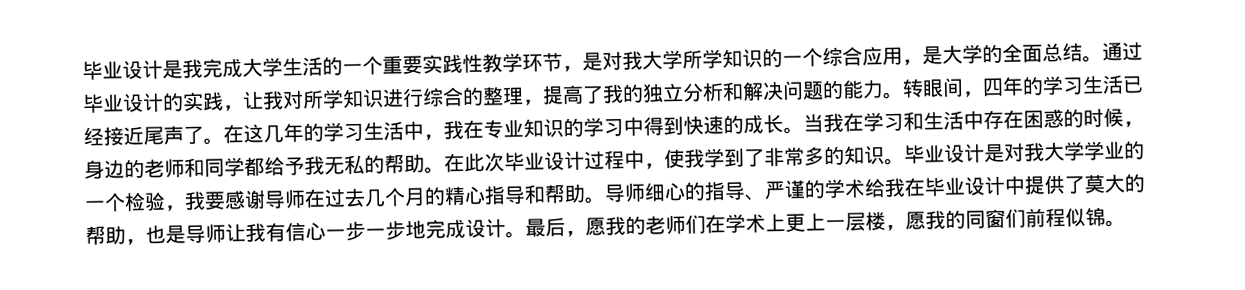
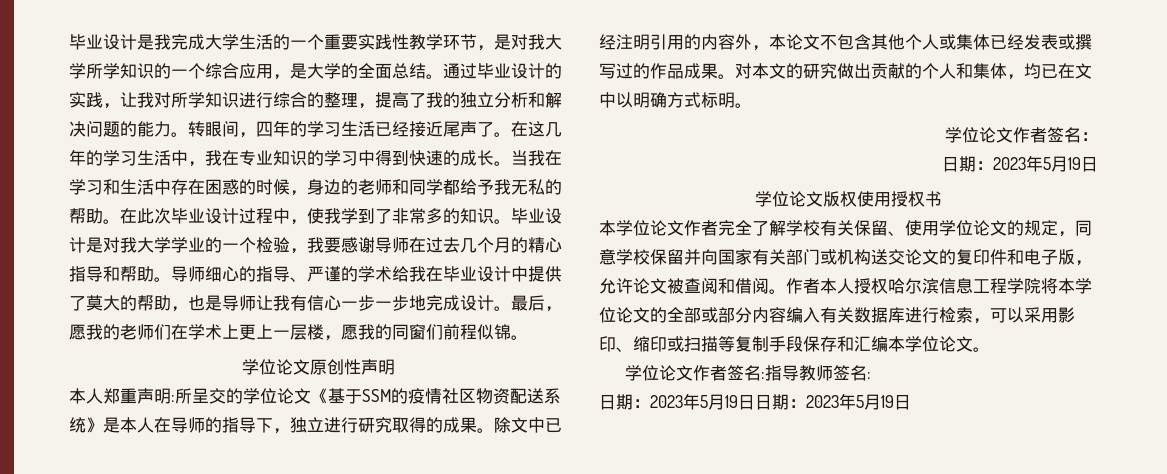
+ 学位论文原创性声明
+ 本人郑重声明:所呈交的学位论文《基于SSM的疫情社区物资配送系统》是本人在导师的指导下，独立进行研究取得的成果。除文中已经注明引用的内容外，本论文不包含其他个人或集体已经发表或撰写过的作品成果。对本文的研究做出贡献的个人和集体，均已在文中以明确方式标明。
+ 学位论文作者签名：
+ 日期：2023年5月19日
+ 学位论文版权使用授权书
+ 本学位论文作者完全了解学校有关保留、使用学位论文的规定，同意学校保留并向国家有关部门或机构送交论文的复印件和电子版，允许论文被查阅和借阅。作者本人授权哈尔滨信息工程学院将本学位论文的全部或部分内容编入有关数据库进行检索，可以采用影印、缩印或扫描等复制手段保存和汇编本学位论文。
+ 学位论文作者签名:指导教师签名:
+ 日期：2023年5月19日日期：2023年5月19日

